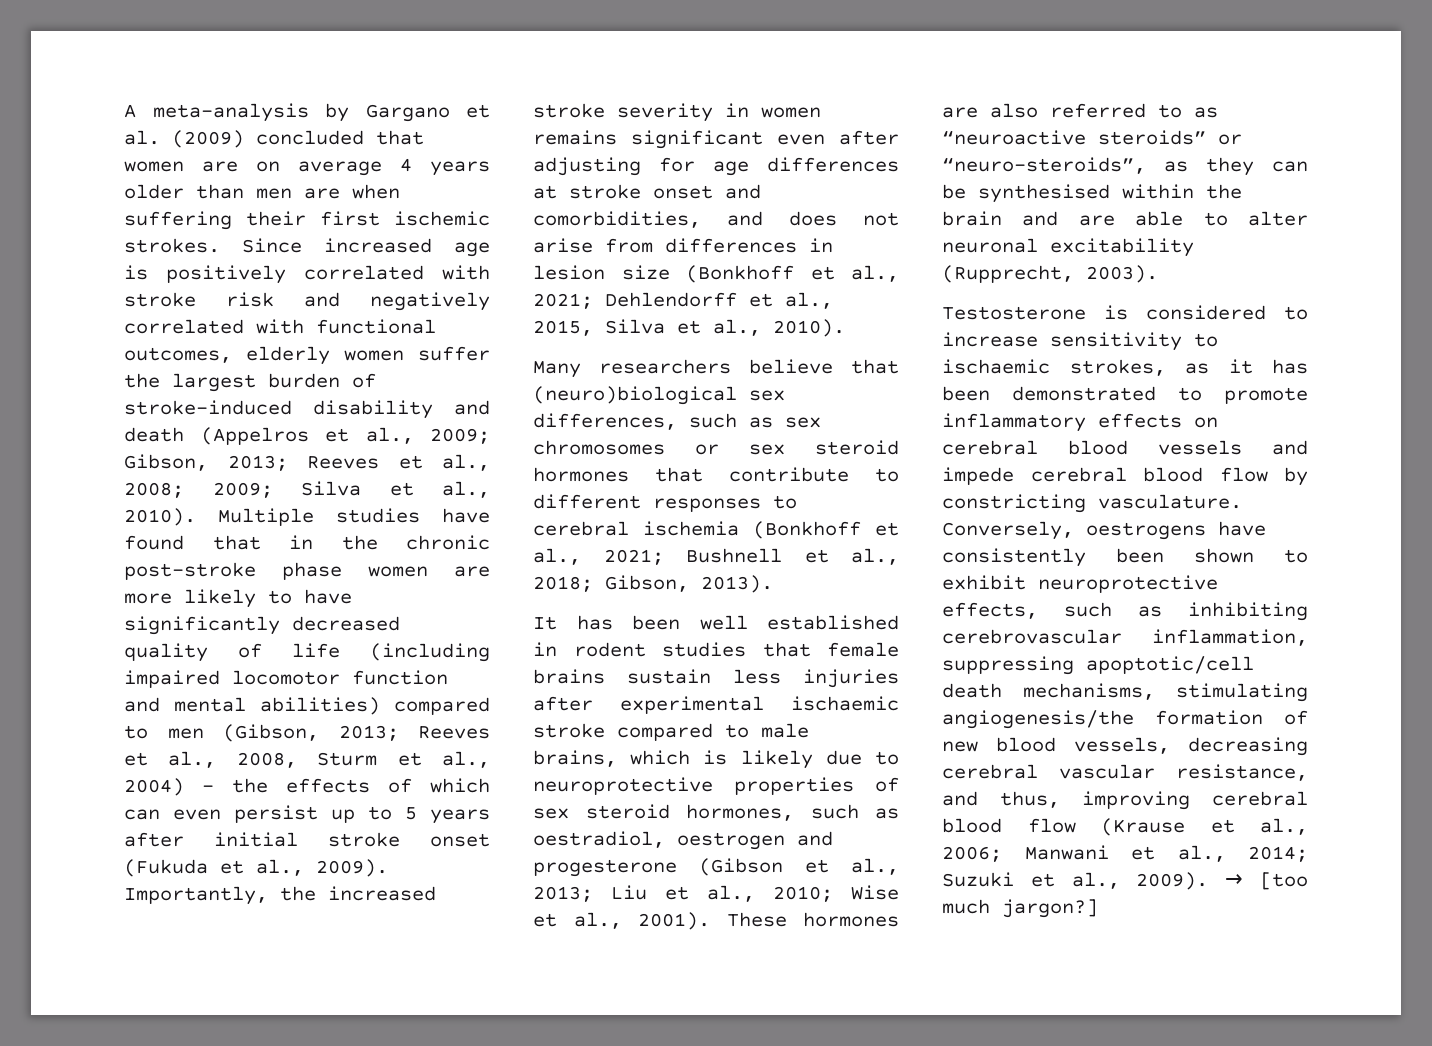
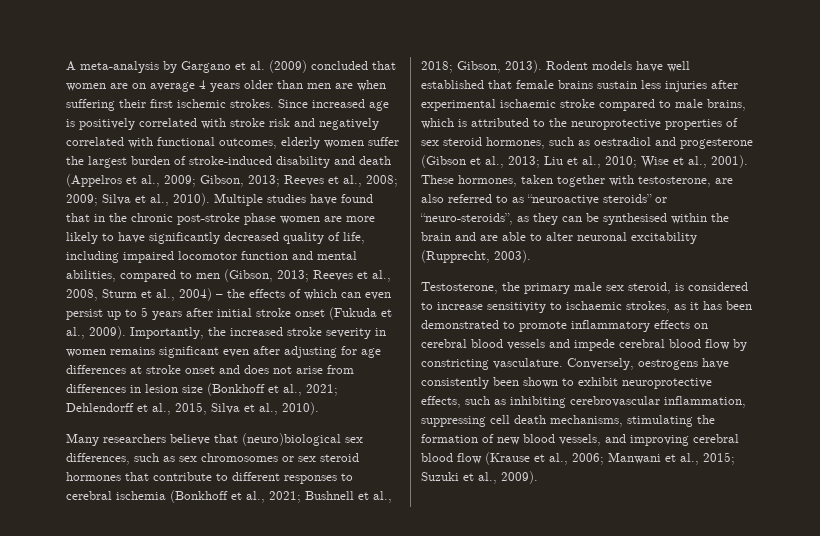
- Multiple studies have found that in the chronic post-stroke phase women are more likely to have significantly decreased quality of life (including impaired locomotor function and mental abilities) compared to men (Gibson, 2013; Reeves et al., 2008, Sturm et al., 2004) – the effects of which can even persist up to 5 years after initial stroke onset (Fukuda et al., 2009).
+ Multiple studies have found that in the chronic post-stroke phase women are more likely to have significantly decreased quality of life, including impaired locomotor function and mental abilities, compared to men (Gibson, 2013; Reeves et al., 2008, Sturm et al., 2004) – the effects of which can even persist up to 5 years after initial stroke onset (Fukuda et al., 2009).
- Importantly, the increased stroke severity in women remains significant even after adjusting for age differences at stroke onset and comorbidities, and does not arise from differences in lesion size (Bonkhoff et al., 2021; Dehlendorff et al., 2015, Silva et al., 2010).
+ Importantly, the increased stroke severity in women remains significant even after adjusting for age differences at stroke onset and does not arise from differences in lesion size (Bonkhoff et al., 2021; Dehlendorff et al., 2015, Silva et al., 2010).
- Gibson, 2013).
- It has been well established in rodent studies that female brains sustain less injuries after experimental ischaemic stroke compared to male brains, which is likely due to neuroprotective properties of sex steroid hormones, such as oestradiol, oestrogen and progesterone (Gibson et al., 2013;
+ Gibson, 2013). Rodent models have well established that female brains sustain less injuries after experimental ischaemic stroke compared to male brains, which is attributed to the neuroprotective properties of sex steroid hormones, such as oestradiol and progesterone (Gibson et al., 2013;
- These hormones are also referred to as “neuroactive steroids” or “neuro-steroids”, as they can be synthesised within the brain and are able to alter neuronal excitability (Rupprecht, 2003).
+ These hormones, taken together with testosterone, are also referred to as “neuroactive steroids” or “neuro-steroids”, as they can be synthesised within the brain and are able to alter neuronal excitability (Rupprecht, 2003).
- Testosterone is considered to increase sensitivity to ischaemic strokes, as it has been demonstrated to promote inflammatory effects on cerebral blood vessels and impede cerebral blood flow by constricting vasculature.
+ Testosterone, the primary male sex steroid, is considered to increase sensitivity to ischaemic strokes, as it has been demonstrated to promote inflammatory effects on cerebral blood vessels and impede cerebral blood flow by constricting vasculature.
- Conversely, oestrogens have consistently been shown to exhibit neuroprotective effects, such as inhibiting cerebrovascular inflammation, suppressing apoptotic/cell death mechanisms, stimulating angiogenesis/the formation of new blood vessels, decreasing cerebral vascular resistance, and thus, improving cerebral blood flow (Krause et al., 2006; Manwani et al., 2014; Suzuki et al., 2009). → [too much jargon?]
+ Conversely, oestrogens have consistently been shown to exhibit neuroprotective effects, such as inhibiting cerebrovascular inflammation, suppressing cell death mechanisms, stimulating the formation of new blood vessels, and improving cerebral blood flow (Krause et al., 2006; Manwani et al., 2015; Suzuki et al., 2009).

